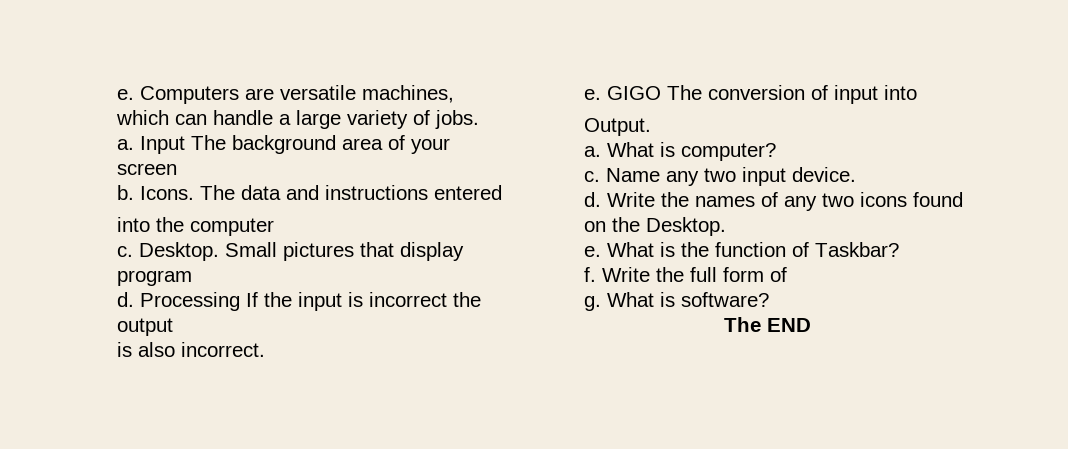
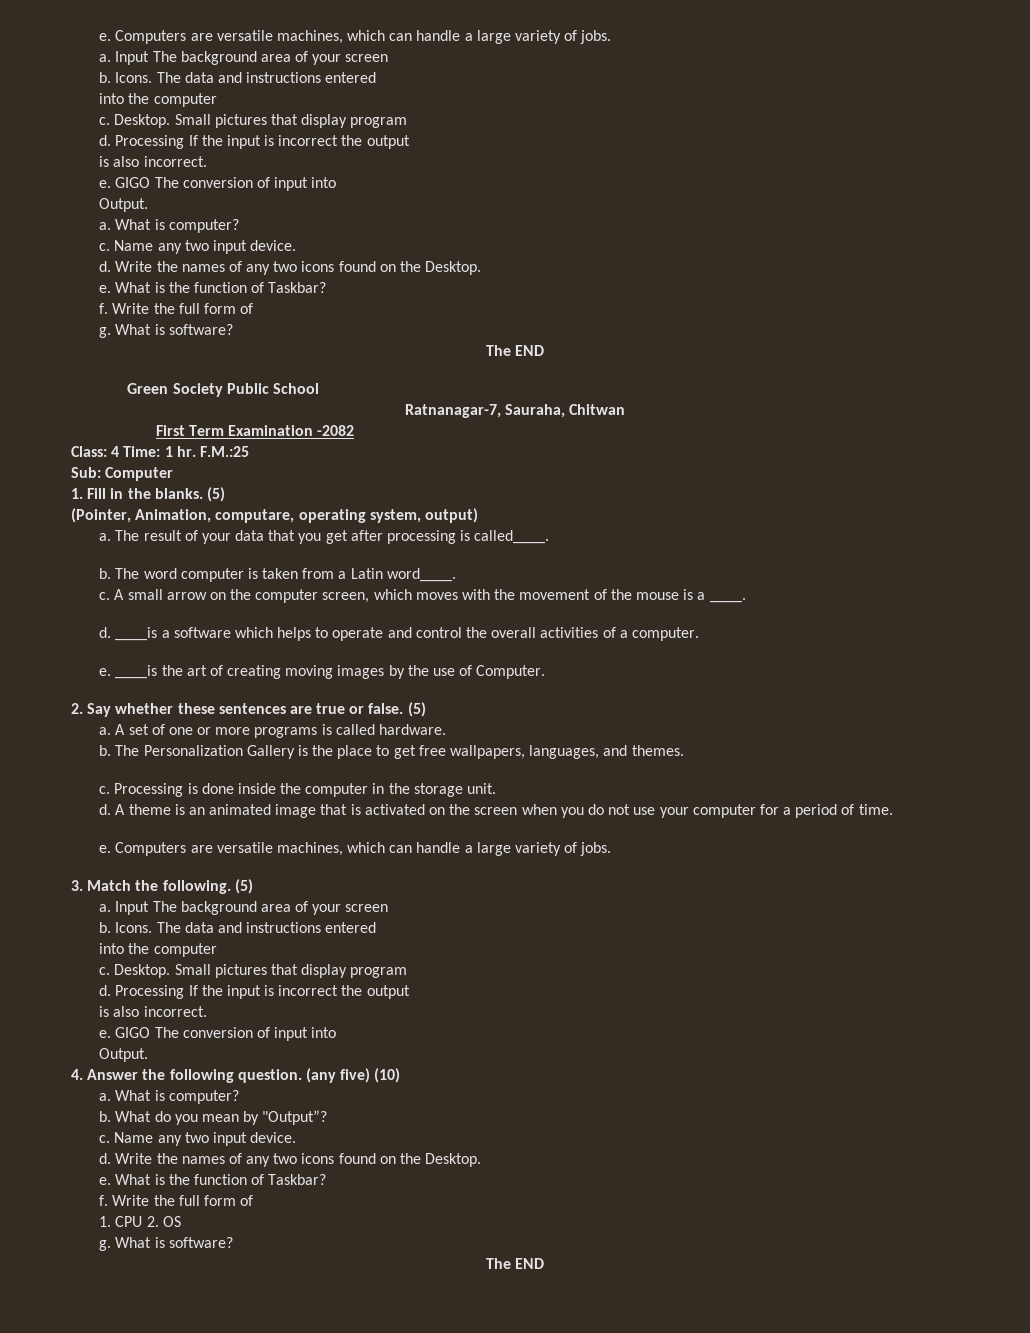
+ Green Society Public School
+ Ratnanagar-7, Sauraha, Chitwan
+ First Term Examination -2082
+ Class: 4 Time: 1 hr. F.M.:25
+ Sub: Computer
+ 1. Fill in the blanks. (5)
+ (Pointer, Animation, computare, operating system, output)
+ a. The result of your data that you get after processing is called____.
+ b. The word computer is taken from a Latin word____.
+ c. A small arrow on the computer screen, which moves with the movement of the mouse is a ____.
+ d. ____is a software which helps to operate and control the overall activities of a computer.
+ e. ____is the art of creating moving images by the use of Computer.
+ 2. Say whether these sentences are true or false. (5)
+ a. A set of one or more programs is called hardware.
+ b. The Personalization Gallery is the place to get free wallpapers, languages, and themes.
+ c. Processing is done inside the computer in the storage unit.
+ d. A theme is an animated image that is activated on the screen when you do not use your computer for a period of time.
+ e. Computers are versatile machines, which can handle a large variety of jobs.
+ 3. Match the following. (5)
+ a. Input The background area of your screen
+ b. Icons. The data and instructions entered
+ into the computer
+ c. Desktop. Small pictures that display program
+ d. Processing If the input is incorrect the output
+ is also incorrect.
+ e. GIGO The conversion of input into
+ Output.
+ 4. Answer the following question. (any five) (10)
+ a. What is computer?
+ b. What do you mean by "Output”?
+ c. Name any two input device.
+ d. Write the names of any two icons found on the Desktop.
+ e. What is the function of Taskbar?
+ f. Write the full form of
+ 1. CPU 2. OS
+ g. What is software?
+ The END

